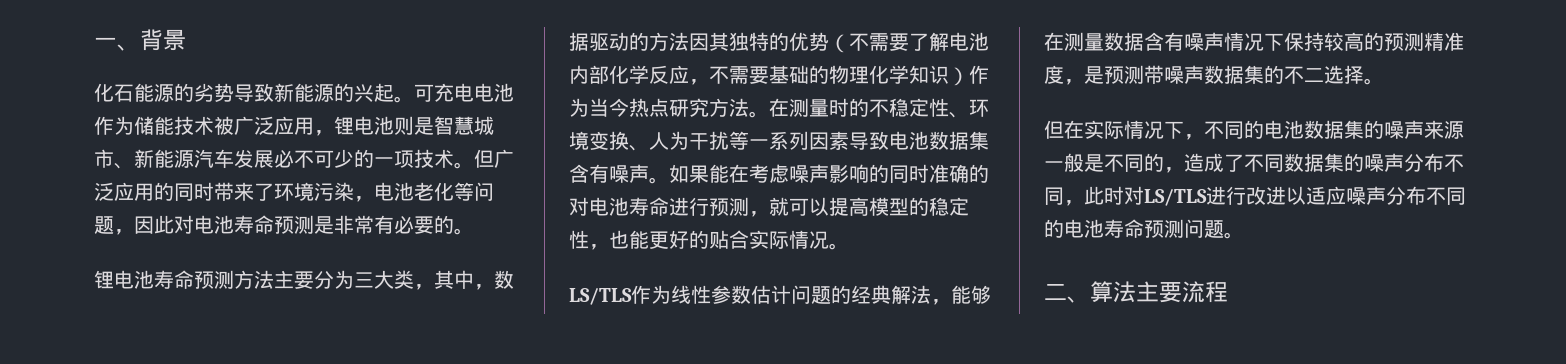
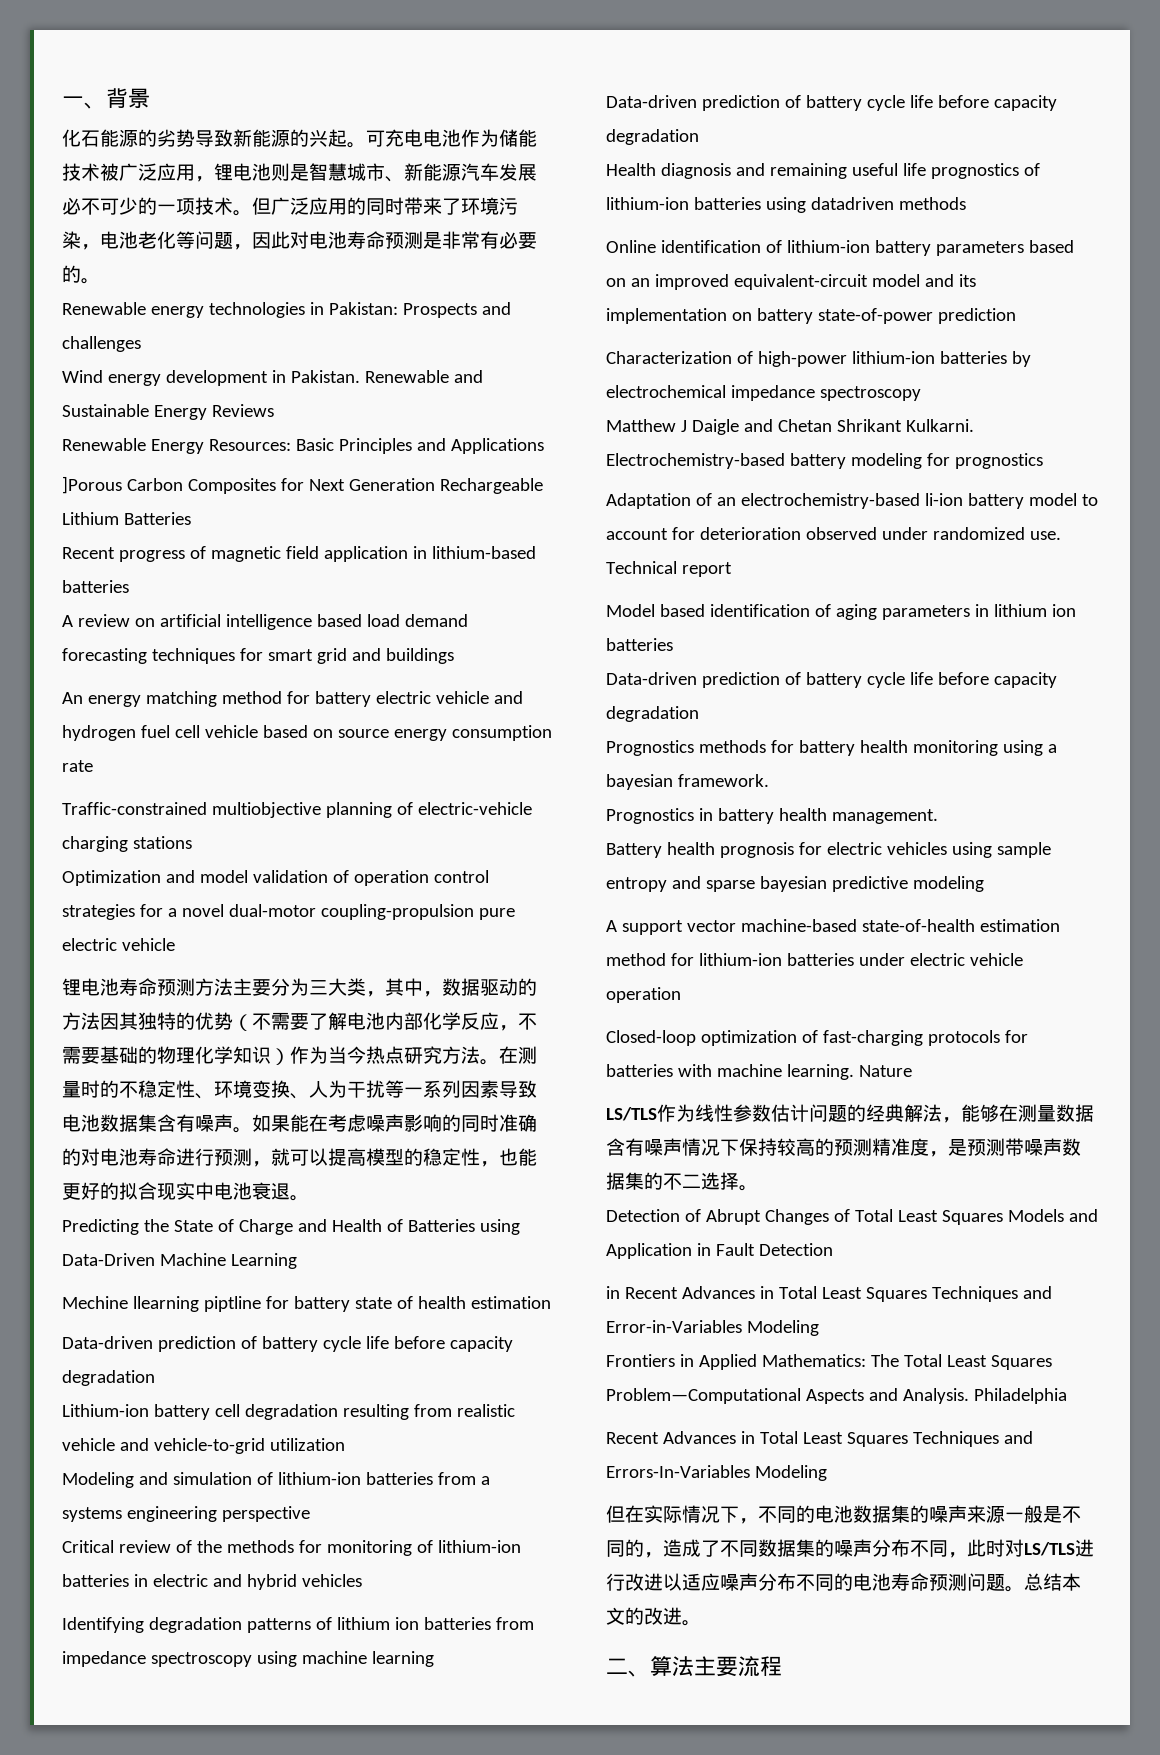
+ Renewable energy technologies in Pakistan: Prospects and challenges
+ Wind energy development in Pakistan. Renewable and Sustainable Energy Reviews
+ Renewable Energy Resources: Basic Principles and Applications
+ ]Porous Carbon Composites for Next Generation Rechargeable Lithium Batteries
+ Recent progress of magnetic field application in lithium-based batteries
+ A review on artificial intelligence based load demand forecasting techniques for smart grid and buildings
+ An energy matching method for battery electric vehicle and hydrogen fuel cell vehicle based on source energy consumption rate
+ Traffic-constrained multiobjective planning of electric-vehicle charging stations
+ Optimization and model validation of operation control strategies for a novel dual-motor coupling-propulsion pure electric vehicle
- 如果能在考虑噪声影响的同时准确的对电池寿命进行预测，就可以提高模型的稳定性，也能更好的贴合实际情况。
+ 如果能在考虑噪声影响的同时准确的对电池寿命进行预测，就可以提高模型的稳定性，也能更好的拟合现实中电池衰退。
+ Predicting the State of Charge and Health of Batteries using Data-Driven Machine Learning
+ Mechine llearning piptline for battery state of health estimation
+ Data-driven prediction of battery cycle life before capacity degradation
+ Lithium-ion battery cell degradation resulting from realistic vehicle and vehicle-to-grid utilization
+ Modeling and simulation of lithium-ion batteries from a systems engineering perspective
+ Critical review of the methods for monitoring of lithium-ion batteries in electric and hybrid vehicles
+ Identifying degradation patterns of lithium ion batteries from impedance spectroscopy using machine learning
+ Data-driven prediction of battery cycle life before capacity degradation
+ Health diagnosis and remaining useful life prognostics of lithium-ion batteries using datadriven methods
+ Online identification of lithium-ion battery parameters based on an improved equivalent-circuit model and its implementation on battery state-of-power prediction
+ Characterization of high-power lithium-ion batteries by electrochemical impedance spectroscopy
+ Matthew J Daigle and Chetan Shrikant Kulkarni. Electrochemistry-based battery modeling for prognostics
+ Adaptation of an electrochemistry-based li-ion battery model to account for deterioration observed under randomized use. Technical report
+ Model based identification of aging parameters in lithium ion batteries
+ Data-driven prediction of battery cycle life before capacity degradation
+ Prognostics methods for battery health monitoring using a bayesian framework.
+ Prognostics in battery health management.
+ Battery health prognosis for electric vehicles using sample entropy and sparse bayesian predictive modeling
+ A support vector machine-based state-of-health estimation method for lithium-ion batteries under electric vehicle operation
+ Closed-loop optimization of fast-charging protocols for batteries with machine learning. Nature
+ Detection of Abrupt Changes of Total Least Squares Models and Application in Fault Detection
+ in Recent Advances in Total Least Squares Techniques and Error-in-Variables Modeling
+ Frontiers in Applied Mathematics: The Total Least Squares Problem—Computational Aspects and Analysis. Philadelphia
+ Recent Advances in Total Least Squares Techniques and Errors-In-Variables Modeling
+ 总结本文的改进。

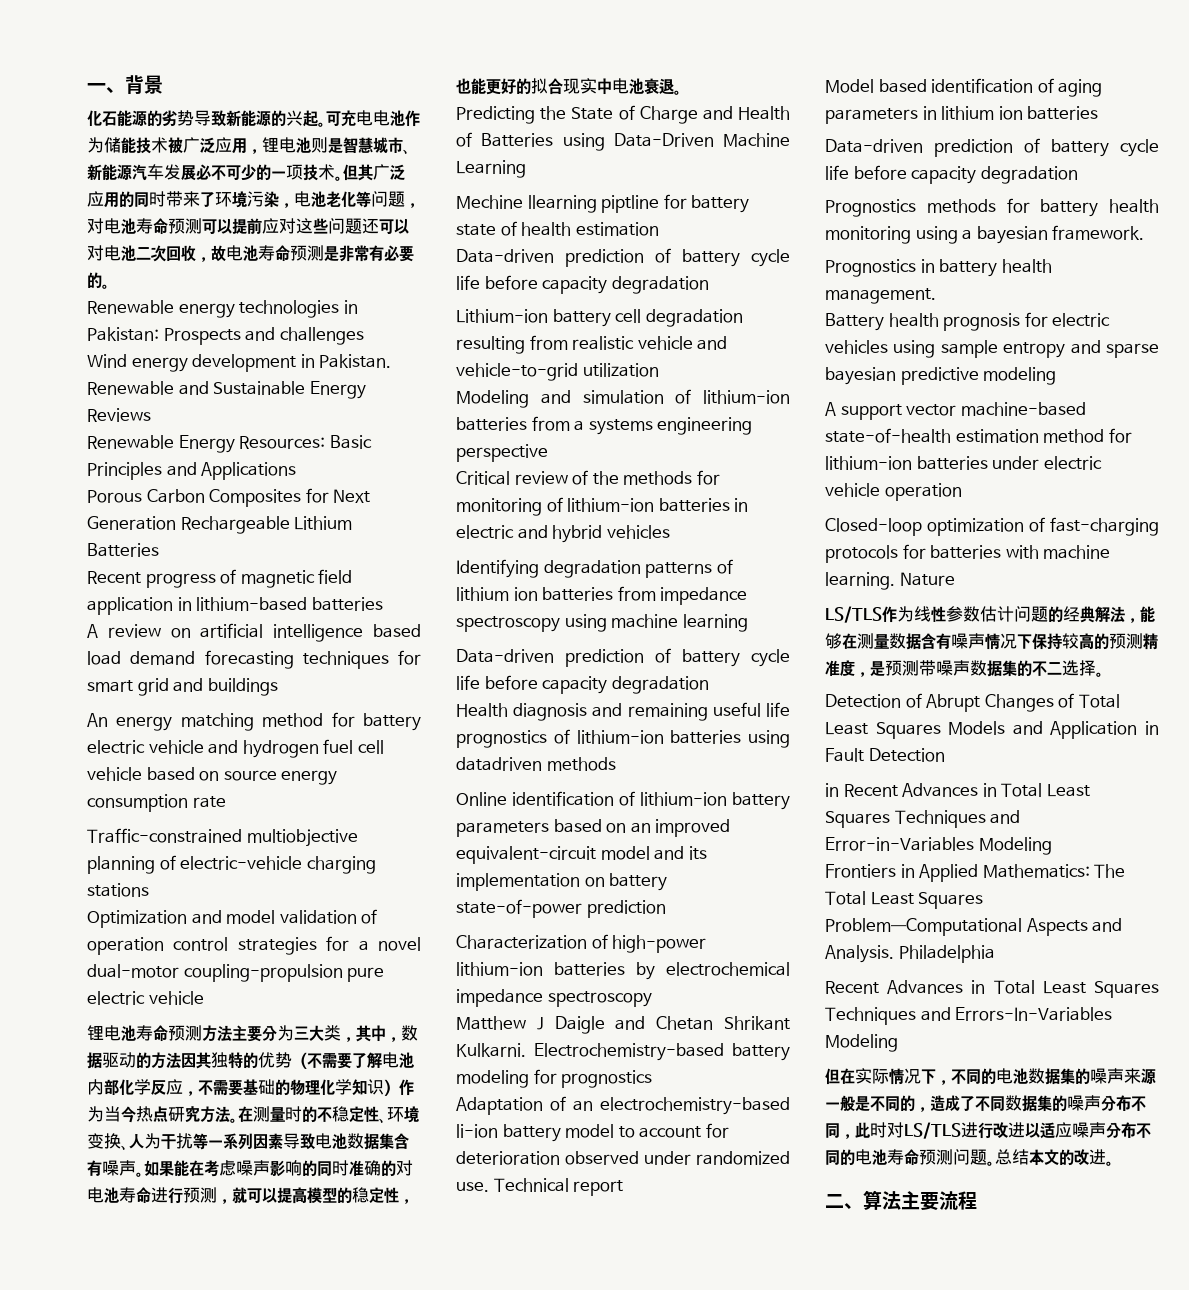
- 但广泛应用的同时带来了环境污染，电池老化等问题，因此对电池寿命预测是非常有必要的。
+ 但其广泛应用的同时带来了环境污染，电池老化等问题，对电池寿命预测可以提前应对这些问题还可以对电池二次回收，故电池寿命预测是非常有必要的。
- ]Porous Carbon Composites for Next Generation Rechargeable Lithium Batteries
+ Porous Carbon Composites for Next Generation Rechargeable Lithium Batteries

